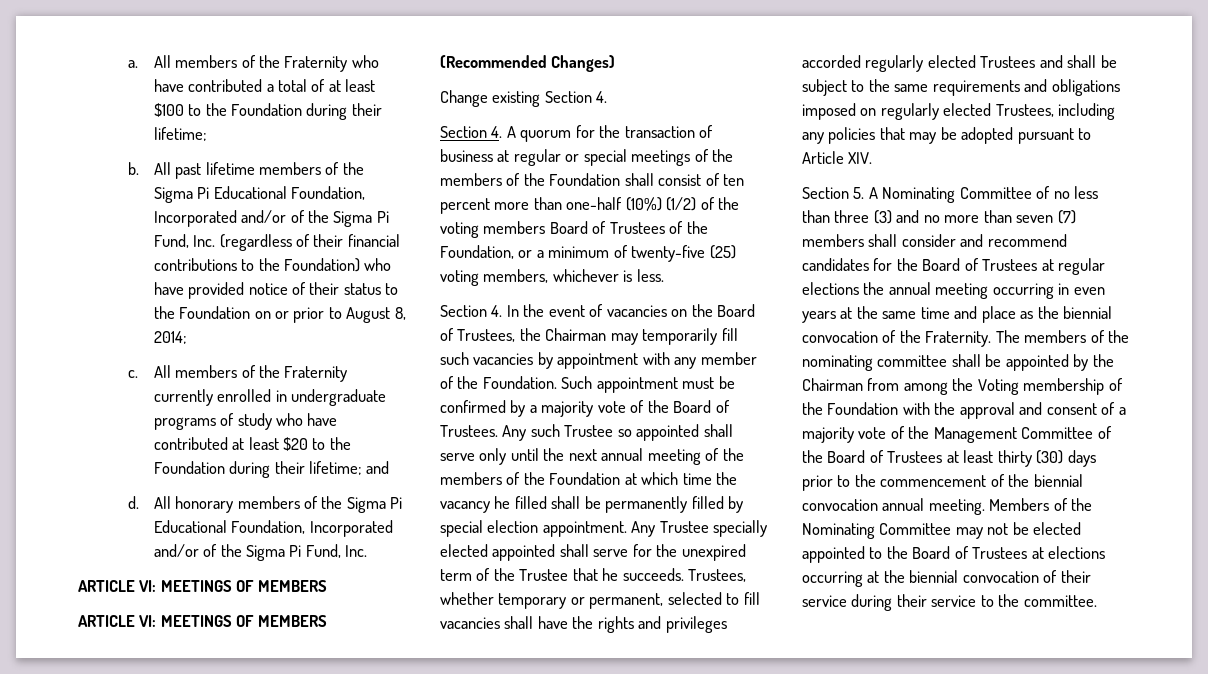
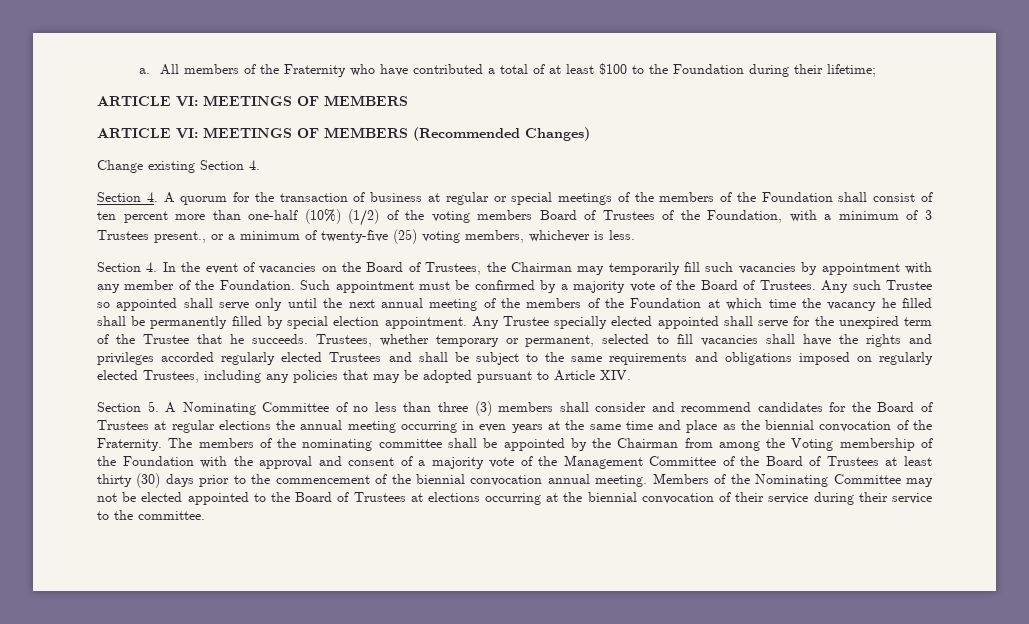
- b. All past lifetime members of the Sigma Pi Educational Foundation, Incorporated and/or of the Sigma Pi Fund, Inc. (regardless of their financial contributions to the Foundation) who have provided notice of their status to the Foundation on or prior to August 8, 2014;
- c. All members of the Fraternity currently enrolled in undergraduate programs of study who have contributed at least $20 to the Foundation during their lifetime; and
- d. All honorary members of the Sigma Pi Educational Foundation, Incorporated and/or of the Sigma Pi Fund, Inc.
- Section 4. A quorum for the transaction of business at regular or special meetings of the members of the Foundation shall consist of ten percent more than one-half (10%) (1/2) of the voting members Board of Trustees of the Foundation, or a minimum of twenty-five (25) voting members, whichever is less.
+ Section 4. A quorum for the transaction of business at regular or special meetings of the members of the Foundation shall consist of ten percent more than one-half (10%) (1/2) of the voting members Board of Trustees of the Foundation, with a minimum of 3 Trustees present., or a minimum of twenty-five (25) voting members, whichever is less.
- Section 5. A Nominating Committee of no less than three (3) and no more than seven (7) members shall consider and recommend candidates for the Board of Trustees at regular elections the annual meeting occurring in even years at the same time and place as the biennial convocation of the Fraternity.
+ Section 5. A Nominating Committee of no less than three (3) members shall consider and recommend candidates for the Board of Trustees at regular elections the annual meeting occurring in even years at the same time and place as the biennial convocation of the Fraternity.

